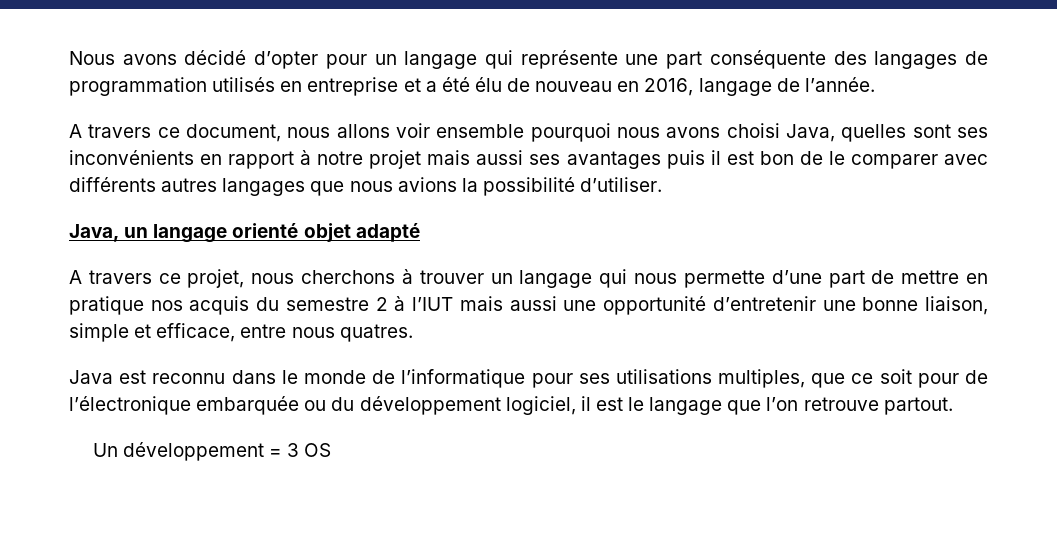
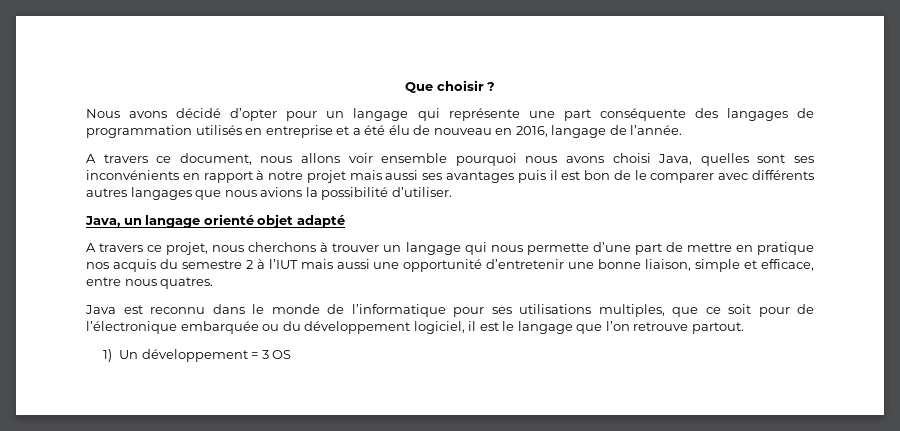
+ Que choisir ?
- Un développement = 3 OS
+ 1) Un développement = 3 OS

